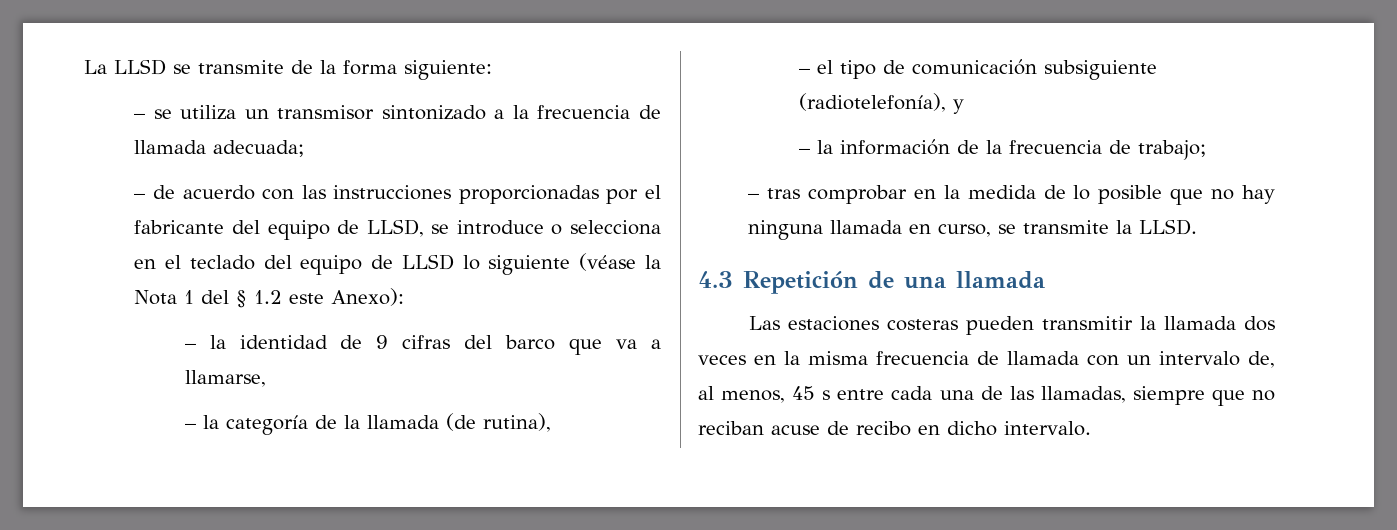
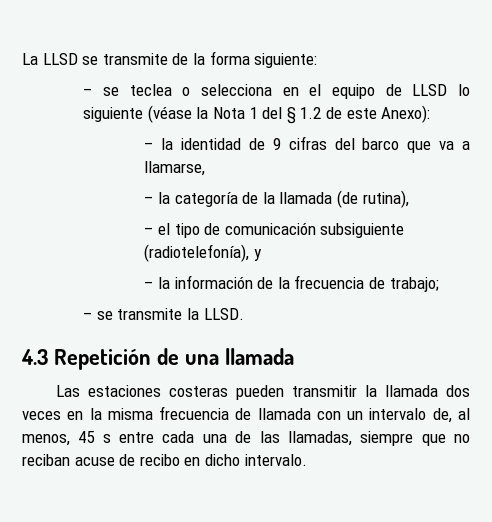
- – se utiliza un transmisor sintonizado a la frecuencia de llamada adecuada;
- – de acuerdo con las instrucciones proporcionadas por el fabricante del equipo de LLSD, se introduce o selecciona en el teclado del equipo de LLSD lo siguiente (véase la Nota 1 del § 1.2 este Anexo):
+ – se teclea o selecciona en el equipo de LLSD lo siguiente (véase la Nota 1 del § 1.2 de este Anexo):
- – tras comprobar en la medida de lo posible que no hay ninguna llamada en curso, se transmite la LLSD.
+ – se transmite la LLSD.

